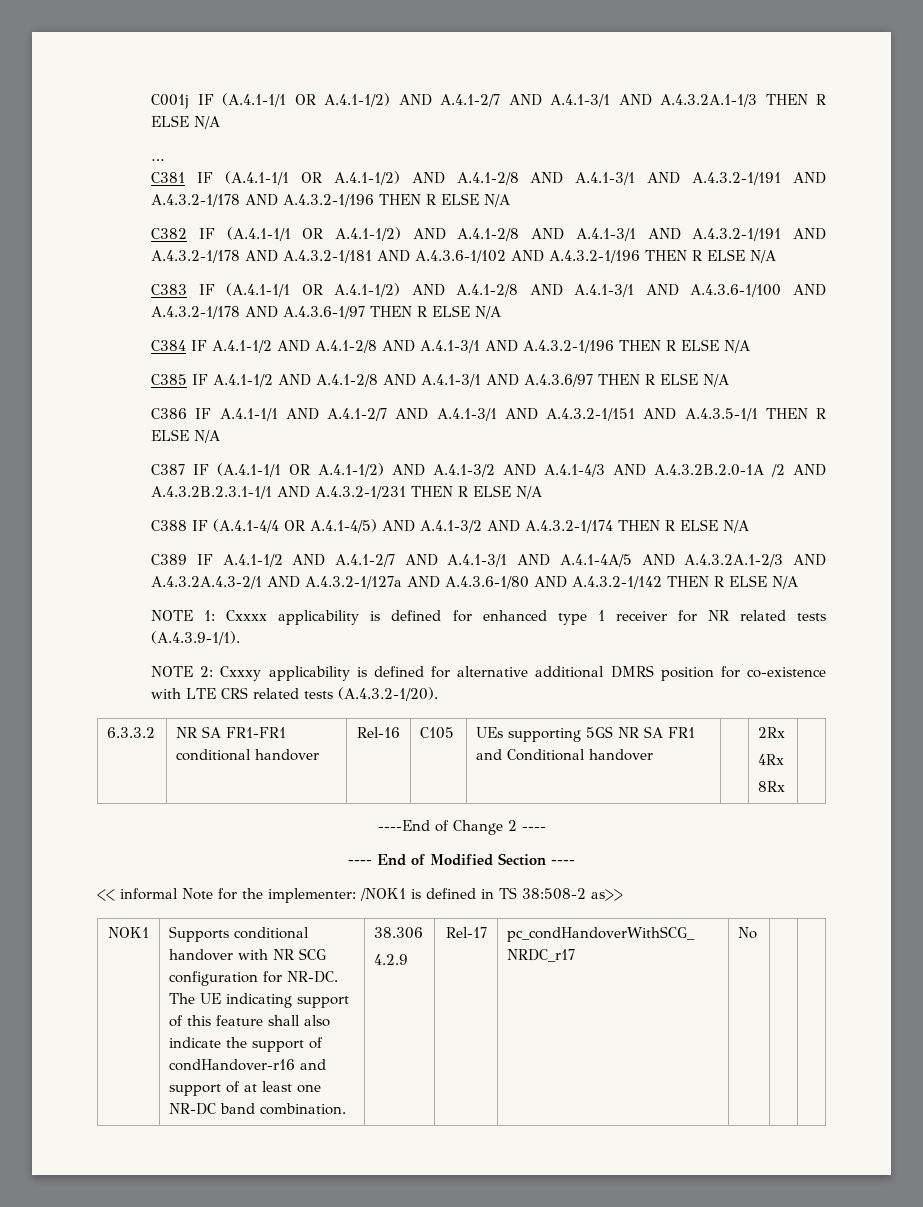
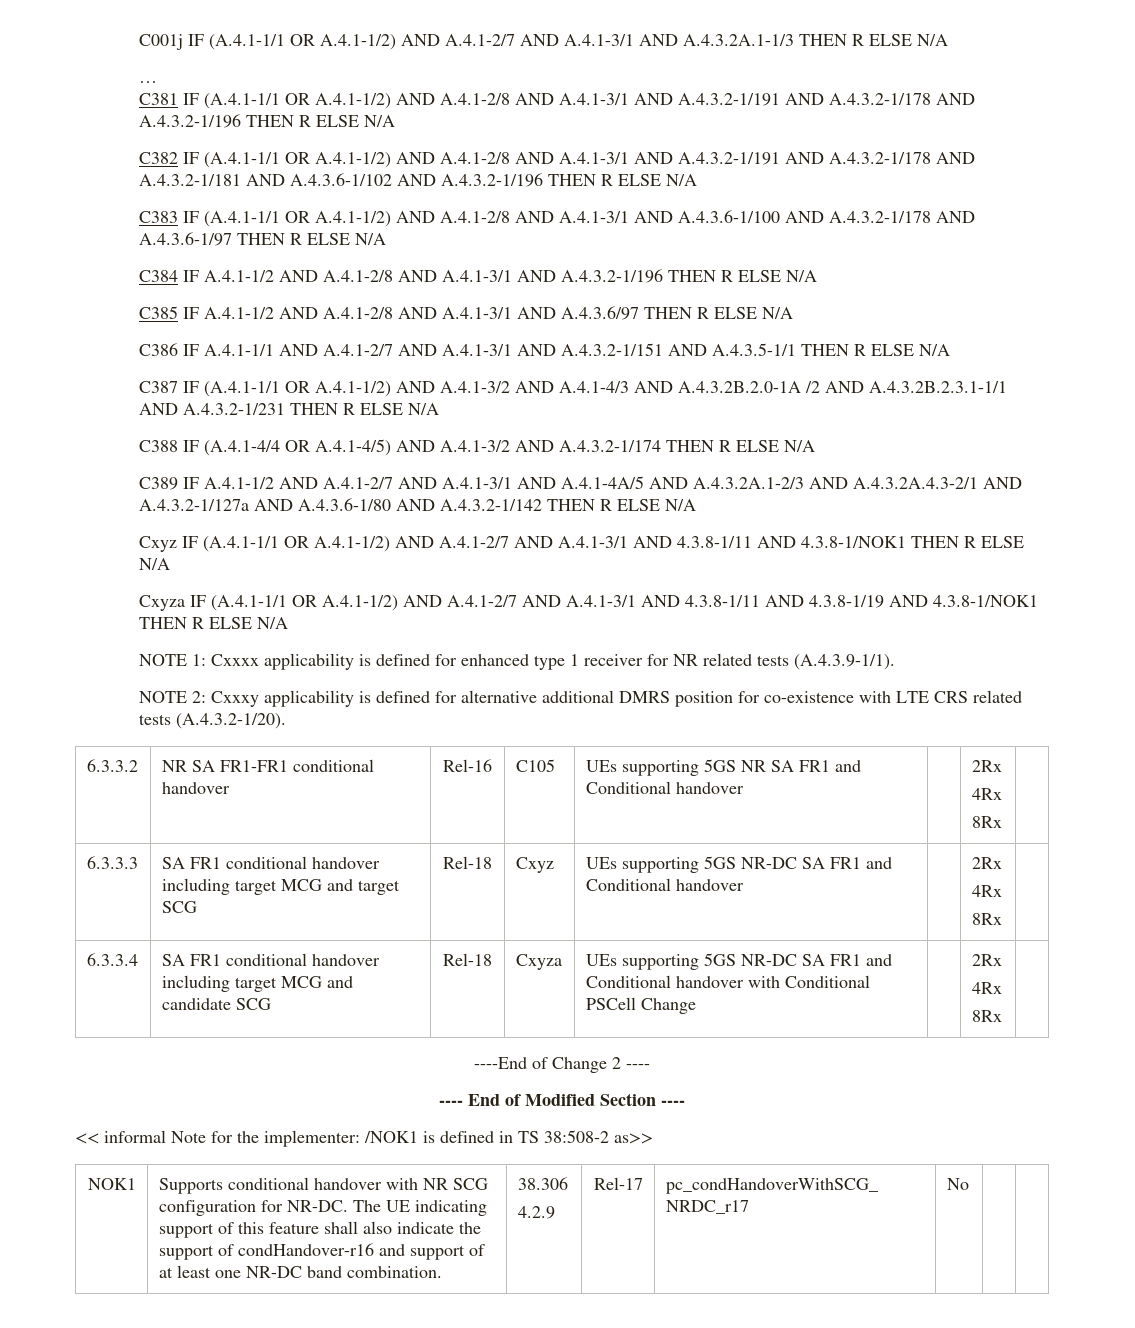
+ Cxyz IF (A.4.1-1/1 OR A.4.1-1/2) AND A.4.1-2/7 AND A.4.1-3/1 AND 4.3.8-1/11 AND 4.3.8-1/NOK1 THEN R ELSE N/A
+ Cxyza IF (A.4.1-1/1 OR A.4.1-1/2) AND A.4.1-2/7 AND A.4.1-3/1 AND 4.3.8-1/11 AND 4.3.8-1/19 AND 4.3.8-1/NOK1 THEN R ELSE N/A
+ 6.3.3.3 | SA FR1 conditional handover including target MCG and target SCG | Rel-18 | Cxyz | UEs supporting 5GS NR-DC SA FR1 and Conditional handover | | 2Rx
+ 4Rx
+ 8Rx |
+ 6.3.3.4 | SA FR1 conditional handover including target MCG and candidate SCG | Rel-18 | Cxyza | UEs supporting 5GS NR-DC SA FR1 and Conditional handover with Conditional PSCell Change | | 2Rx
+ 4Rx
+ 8Rx |

